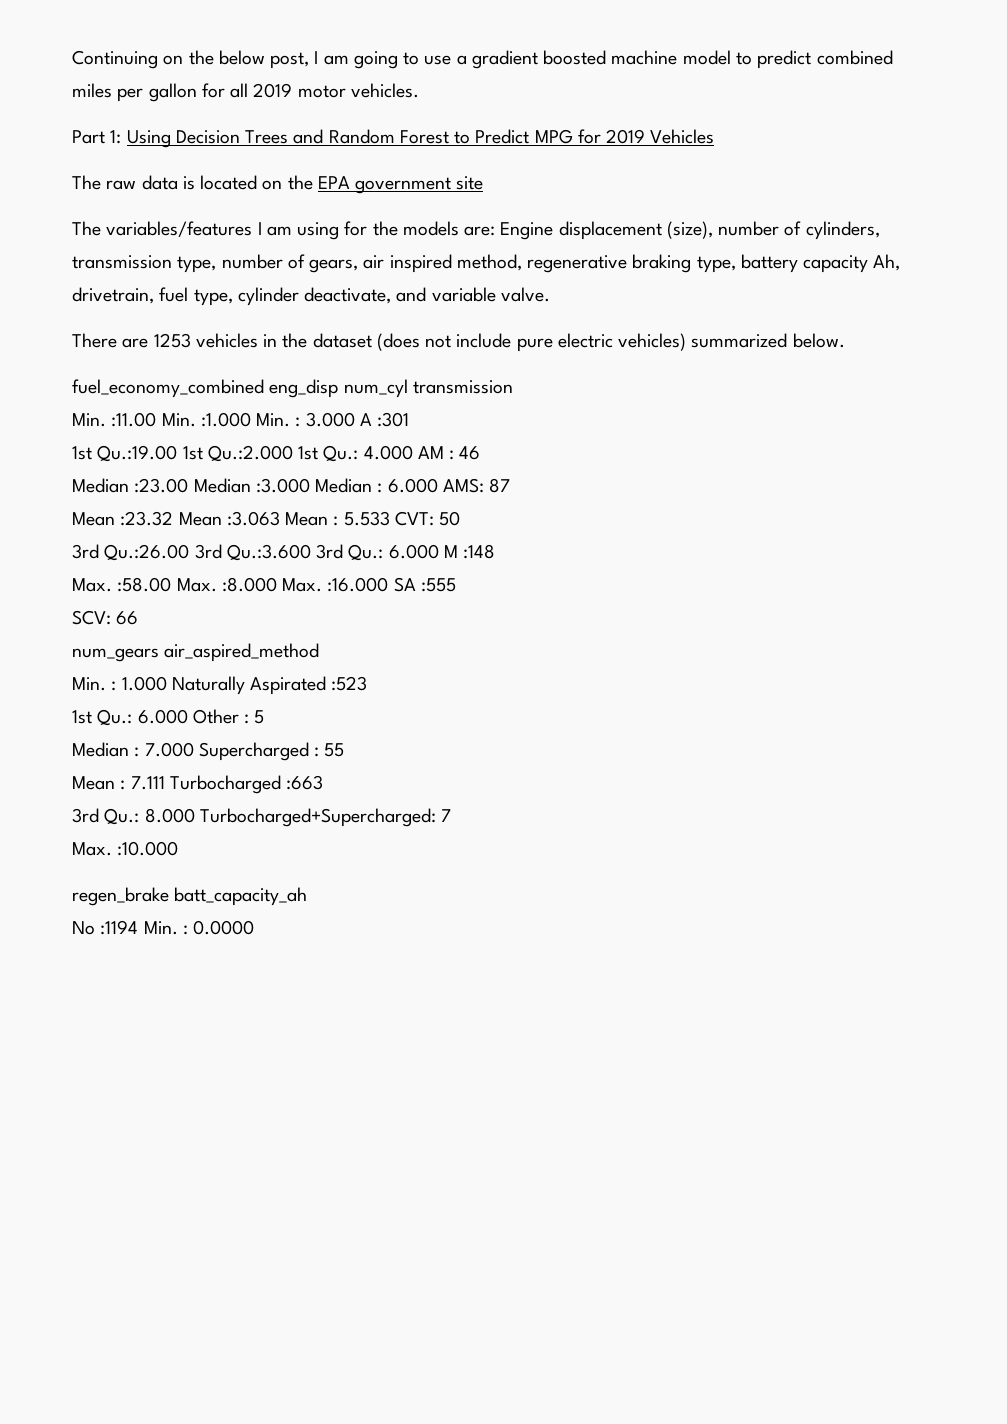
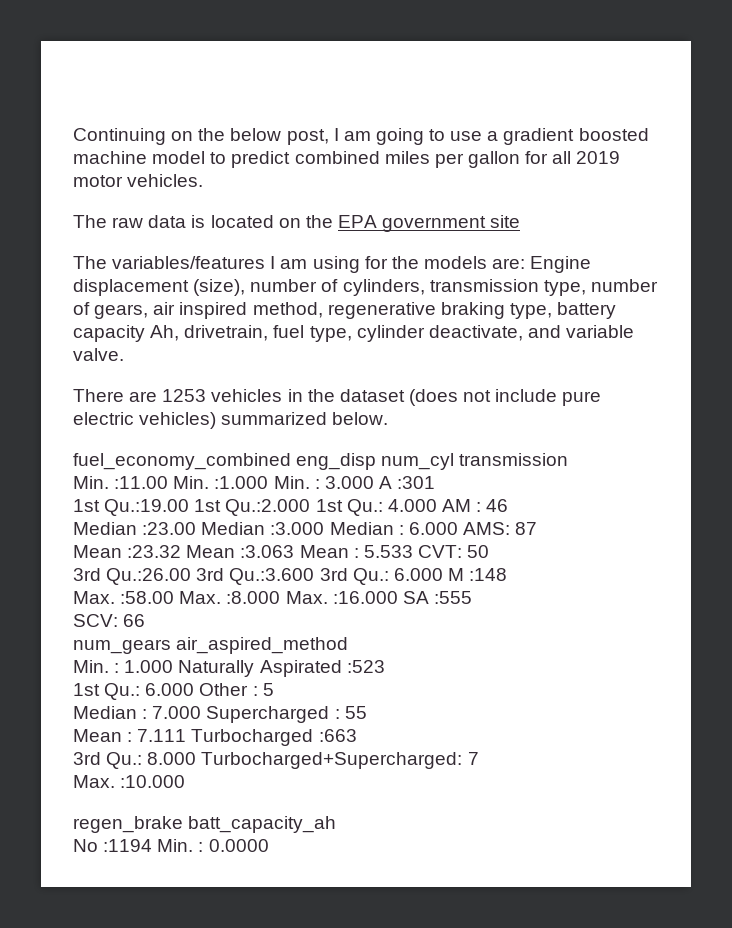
- Part 1: Using Decision Trees and Random Forest to Predict MPG for 2019 Vehicles

